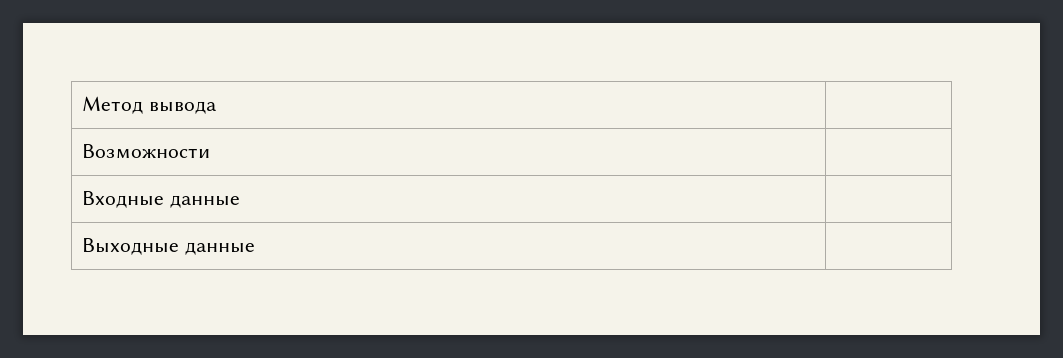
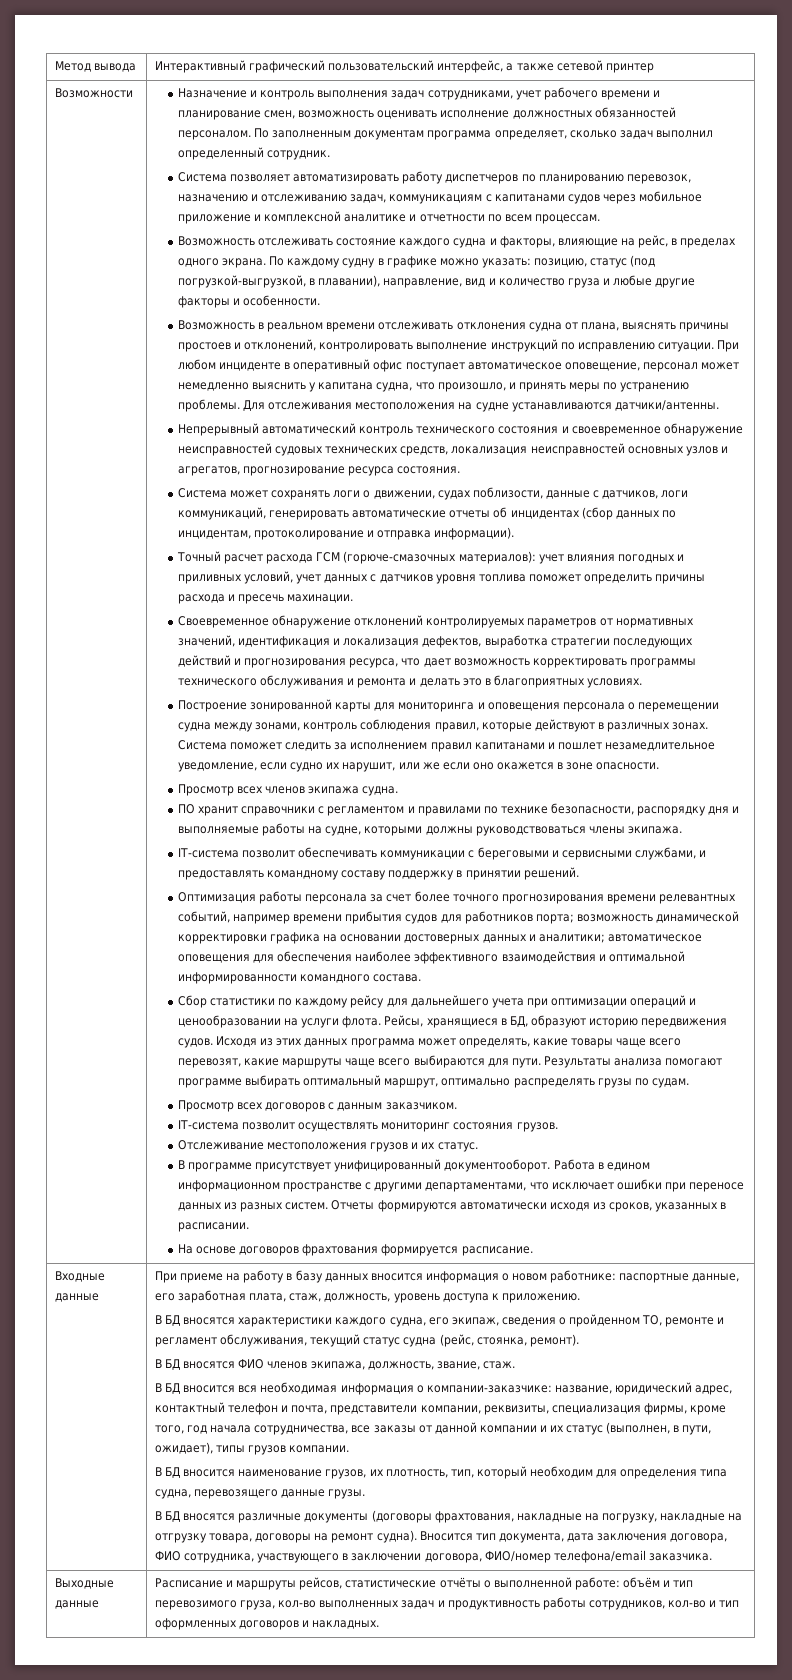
- Метод вывода |
- Возможности |
- Входные данные |
- Выходные данные |
+ Метод вывода | Интерактивный графический пользовательский интерфейс, а также сетевой принтер
+ Возможности | Назначение и контроль выполнения задач сотрудниками, учет рабочего времени и планирование смен, возможность оценивать исполнение должностных обязанностей персоналом. По заполненным документам программа определяет, сколько задач выполнил определенный сотрудник.
+ Система позволяет автоматизировать работу диспетчеров по планированию перевозок, назначению и отслеживанию задач, коммуникациям с капитанами судов через мобильное приложение и комплексной аналитике и отчетности по всем процессам.
+ Возможность отслеживать состояние каждого судна и факторы, влияющие на рейс, в пределах одного экрана. По каждому судну в графике можно указать: позицию, статус (под погрузкой-выгрузкой, в плавании), направление, вид и количество груза и любые другие факторы и особенности.
+ Возможность в реальном времени отслеживать отклонения судна от плана, выяснять причины простоев и отклонений, контролировать выполнение инструкций по исправлению ситуации. При любом инциденте в оперативный офис поступает автоматическое оповещение, персонал может немедленно выяснить у капитана судна, что произошло, и принять меры по устранению проблемы. Для отслеживания местоположения на судне устанавливаются датчики/антенны.
+ Непрерывный автоматический контроль технического состояния и своевременное обнаружение неисправностей судовых технических средств, локализация неисправностей основных узлов и агрегатов, прогнозирование ресурса состояния.
+ Система может сохранять логи о движении, судах поблизости, данные с датчиков, логи коммуникаций, генерировать автоматические отчеты об инцидентах (сбор данных по инцидентам, протоколирование и отправка информации).
+ Точный расчет расхода ГСМ (горюче-смазочных материалов): учет влияния погодных и приливных условий, учет данных с датчиков уровня топлива поможет определить причины расхода и пресечь махинации.
+ Своевременное обнаружение отклонений контролируемых параметров от нормативных значений, идентификация и локализация дефектов, выработка стратегии последующих действий и прогнозирования ресурса, что дает возможность корректировать программы технического обслуживания и ремонта и делать это в благоприятных условиях.
+ Построение зонированной карты для мониторинга и оповещения персонала о перемещении судна между зонами, контроль соблюдения правил, которые действуют в различных зонах. Система поможет следить за исполнением правил капитанами и пошлет незамедлительное уведомление, если судно их нарушит, или же если оно окажется в зоне опасности.
+ Просмотр всех членов экипажа судна.
+ ПО хранит справочники с регламентом и правилами по технике безопасности, распорядку дня и выполняемые работы на судне, которыми должны руководствоваться члены экипажа.
+ IT-система позволит обеспечивать коммуникации с береговыми и сервисными службами, и предоставлять командному составу поддержку в принятии решений.
+ Оптимизация работы персонала за счет более точного прогнозирования времени релевантных событий, например времени прибытия судов для работников порта; возможность динамической корректировки графика на основании достоверных данных и аналитики; автоматическое оповещения для обеспечения наиболее эффективного взаимодействия и оптимальной информированности командного состава.
+ Сбор статистики по каждому рейсу для дальнейшего учета при оптимизации операций и ценообразовании на услуги флота. Рейсы, хранящиеся в БД, образуют историю передвижения судов. Исходя из этих данных программа может определять, какие товары чаще всего перевозят, какие маршруты чаще всего выбираются для пути. Результаты анализа помогают программе выбирать оптимальный маршрут, оптимально распределять грузы по судам.
+ Просмотр всех договоров с данным заказчиком.
+ IT-система позволит осуществлять мониторинг состояния грузов.
+ Отслеживание местоположения грузов и их статус.
+ В программе присутствует унифицированный документооборот. Работа в едином информационном пространстве с другими департаментами, что исключает ошибки при переносе данных из разных систем. Отчеты формируются автоматически исходя из сроков, указанных в расписании.
+ На основе договоров фрахтования формируется расписание.
+ Входные данные | При приеме на работу в базу данных вносится информация о новом работнике: паспортные данные, его заработная плата, стаж, должность, уровень доступа к приложению.
+ В БД вносятся характеристики каждого судна, его экипаж, сведения о пройденном ТО, ремонте и регламент обслуживания, текущий статус судна (рейс, стоянка, ремонт).
+ В БД вносятся ФИО членов экипажа, должность, звание, стаж.
+ В БД вносится вся необходимая информация о компании-заказчике: название, юридический адрес, контактный телефон и почта, представители компании, реквизиты, специализация фирмы, кроме того, год начала сотрудничества, все заказы от данной компании и их статус (выполнен, в пути, ожидает), типы грузов компании.
+ В БД вносится наименование грузов, их плотность, тип, который необходим для определения типа судна, перевозящего данные грузы.
+ В БД вносятся различные документы (договоры фрахтования, накладные на погрузку, накладные на отгрузку товара, договоры на ремонт судна). Вносится тип документа, дата заключения договора, ФИО сотрудника, участвующего в заключении договора, ФИО/номер телефона/email заказчика.
+ Выходные данные | Расписание и маршруты рейсов, статистические отчёты о выполненной работе: объём и тип перевозимого груза, кол-во выполненных задач и продуктивность работы сотрудников, кол-во и тип оформленных договоров и накладных.

